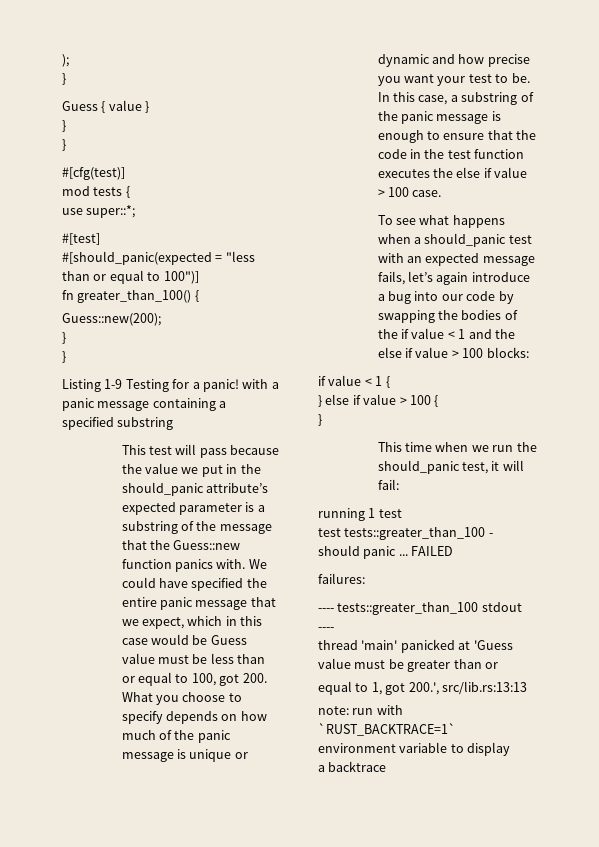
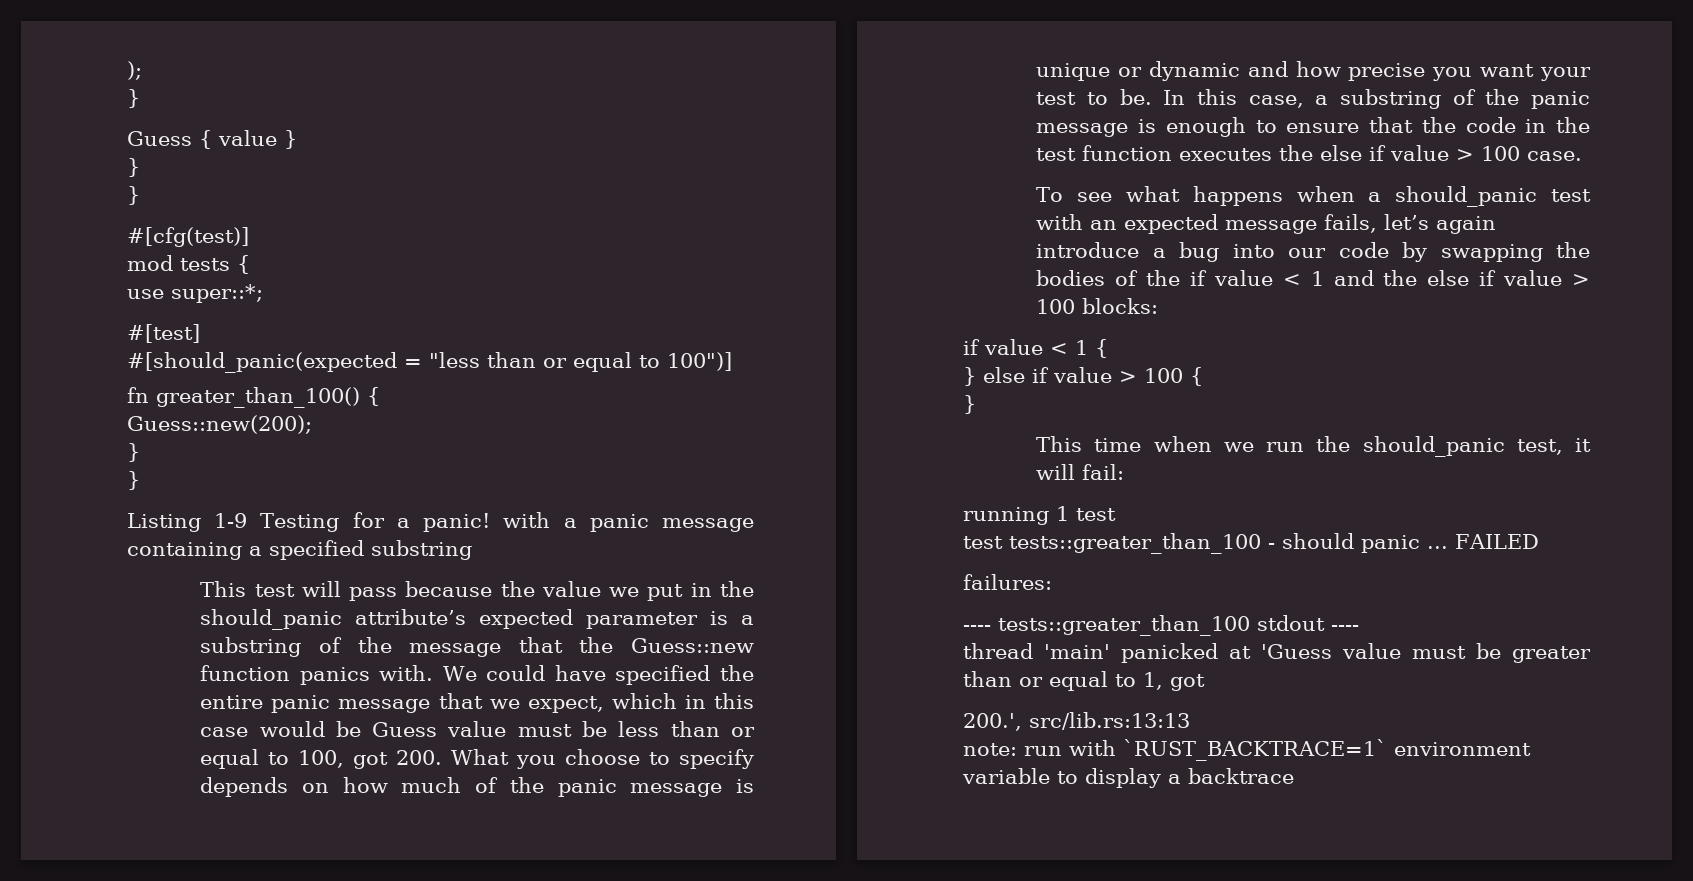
- thread 'main' panicked at 'Guess value must be greater than or
- equal to 1, got 200.', src/lib.rs:13:13
+ thread 'main' panicked at 'Guess value must be greater than or equal to 1, got
+ 200.', src/lib.rs:13:13
- note: run with `RUST_BACKTRACE=1` environment variable to display
- a backtrace
+ note: run with `RUST_BACKTRACE=1` environment variable to display a backtrace

